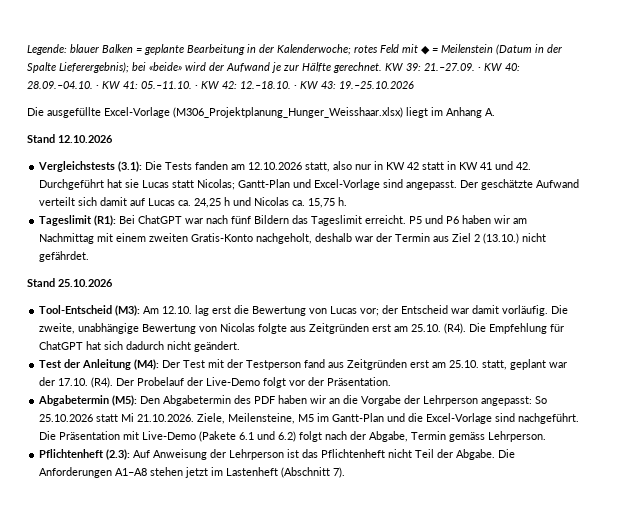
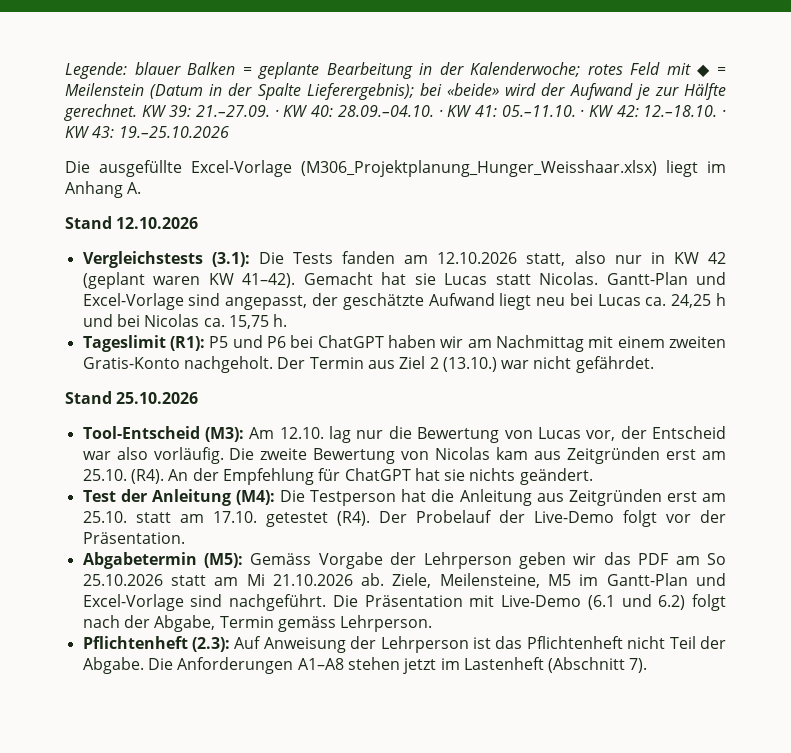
- Vergleichstests (3.1): Die Tests fanden am 12.10.2026 statt, also nur in KW 42 statt in KW 41 und 42. Durchgeführt hat sie Lucas statt Nicolas; Gantt-Plan und Excel-Vorlage sind angepasst. Der geschätzte Aufwand verteilt sich damit auf Lucas ca. 24,25 h und Nicolas ca. 15,75 h.
+ Vergleichstests (3.1): Die Tests fanden am 12.10.2026 statt, also nur in KW 42 (geplant waren KW 41–42). Gemacht hat sie Lucas statt Nicolas. Gantt-Plan und Excel-Vorlage sind angepasst, der geschätzte Aufwand liegt neu bei Lucas ca. 24,25 h und bei Nicolas ca. 15,75 h.
- Tageslimit (R1): Bei ChatGPT war nach fünf Bildern das Tageslimit erreicht. P5 und P6 haben wir am Nachmittag mit einem zweiten Gratis-Konto nachgeholt, deshalb war der Termin aus Ziel 2 (13.10.) nicht gefährdet.
+ Tageslimit (R1): P5 und P6 bei ChatGPT haben wir am Nachmittag mit einem zweiten Gratis-Konto nachgeholt. Der Termin aus Ziel 2 (13.10.) war nicht gefährdet.
- Tool-Entscheid (M3): Am 12.10. lag erst die Bewertung von Lucas vor; der Entscheid war damit vorläufig.
+ Tool-Entscheid (M3): Am 12.10. lag nur die Bewertung von Lucas vor, der Entscheid war also vorläufig.
- Die zweite, unabhängige Bewertung von Nicolas folgte aus Zeitgründen erst am 25.10. (R4). Die Empfehlung für ChatGPT hat sich dadurch nicht geändert.
+ Die zweite Bewertung von Nicolas kam aus Zeitgründen erst am 25.10. (R4). An der Empfehlung für ChatGPT hat sie nichts geändert.
- Test der Anleitung (M4): Der Test mit der Testperson fand aus Zeitgründen erst am 25.10. statt, geplant war der 17.10. (R4). Der Probelauf der Live-Demo folgt vor der Präsentation.
+ Test der Anleitung (M4): Die Testperson hat die Anleitung aus Zeitgründen erst am 25.10. statt am 17.10. getestet (R4). Der Probelauf der Live-Demo folgt vor der Präsentation.
- Abgabetermin (M5): Den Abgabetermin des PDF haben wir an die Vorgabe der Lehrperson angepasst: So 25.10.2026 statt Mi 21.10.2026. Ziele, Meilensteine, M5 im Gantt-Plan und die Excel-Vorlage sind nachgeführt.
+ Abgabetermin (M5): Gemäss Vorgabe der Lehrperson geben wir das PDF am So 25.10.2026 statt am Mi 21.10.2026 ab. Ziele, Meilensteine, M5 im Gantt-Plan und Excel-Vorlage sind nachgeführt.
- Die Präsentation mit Live-Demo (Pakete 6.1 und 6.2) folgt nach der Abgabe, Termin gemäss Lehrperson.
+ Die Präsentation mit Live-Demo (6.1 und 6.2) folgt nach der Abgabe, Termin gemäss Lehrperson.

